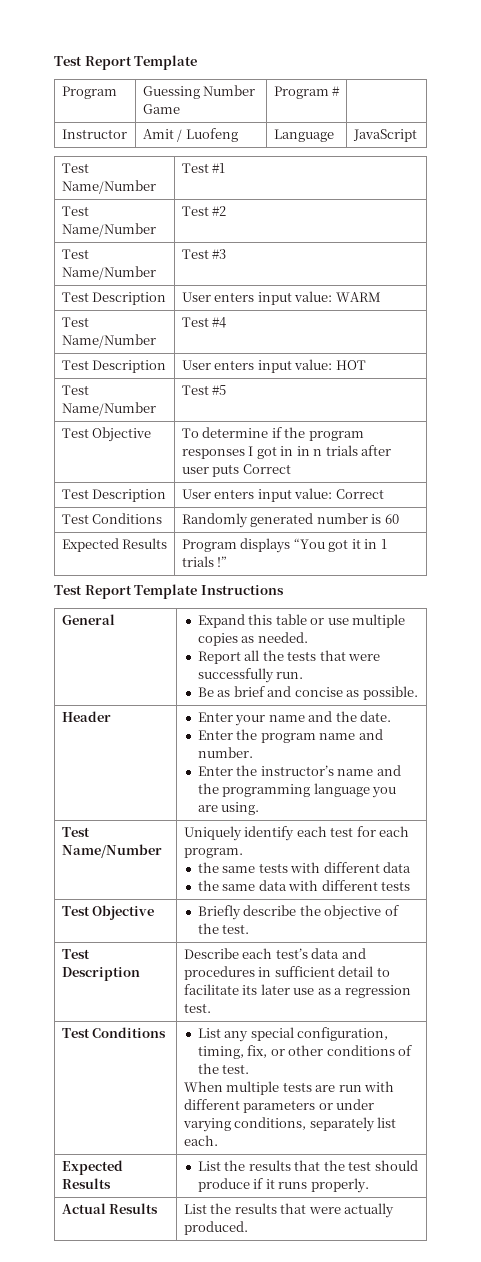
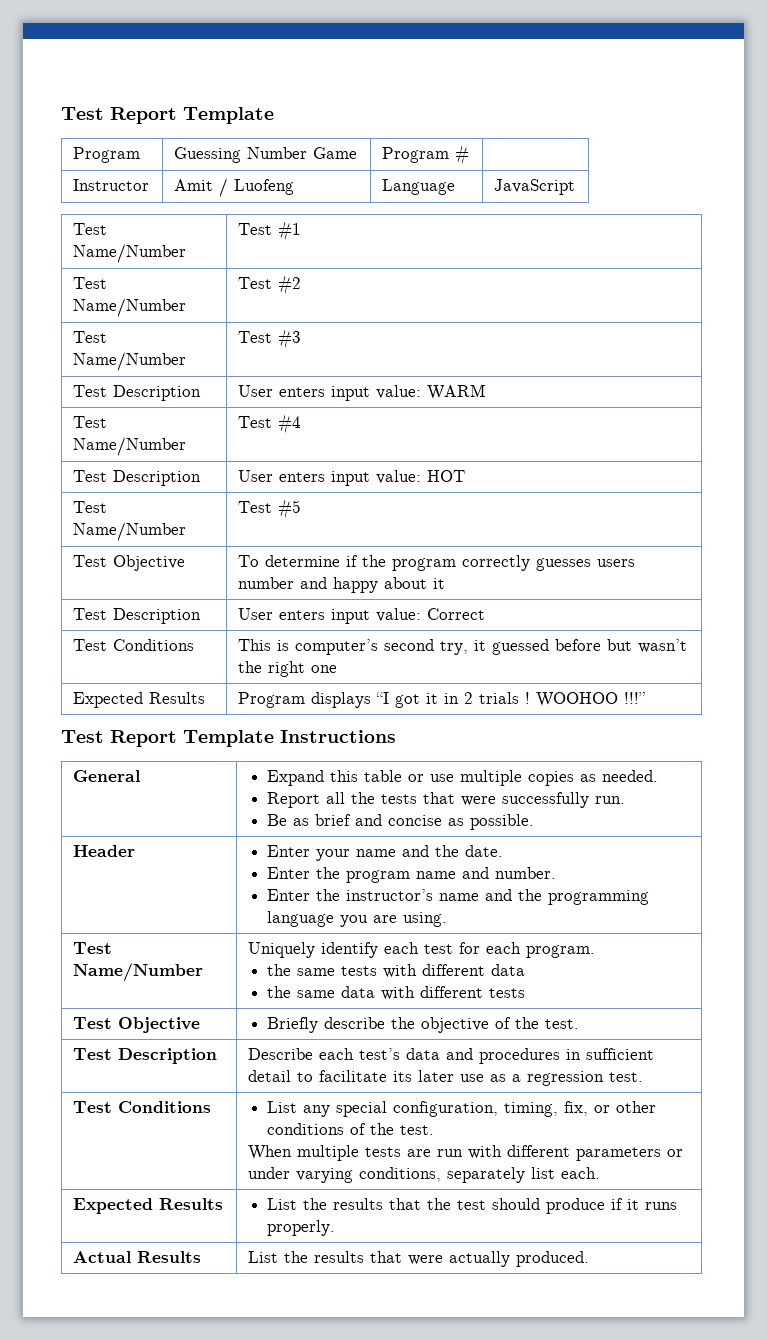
- Test Objective | To determine if the program responses I got in in n trials after user puts Correct
+ Test Objective | To determine if the program correctly guesses users number and happy about it
- Test Conditions | Randomly generated number is 60
+ Test Conditions | This is computer’s second try, it guessed before but wasn’t the right one
- Expected Results | Program displays “You got it in 1 trials !”
+ Expected Results | Program displays “I got it in 2 trials ! WOOHOO !!!”

